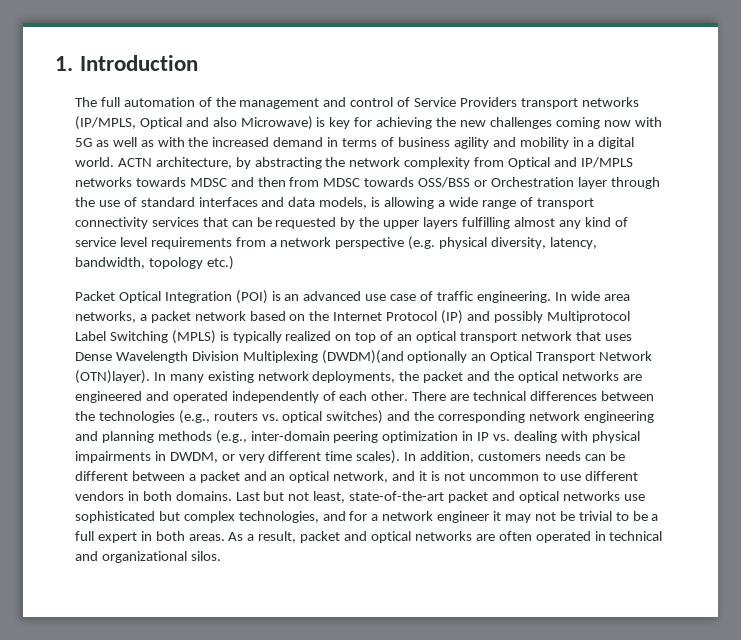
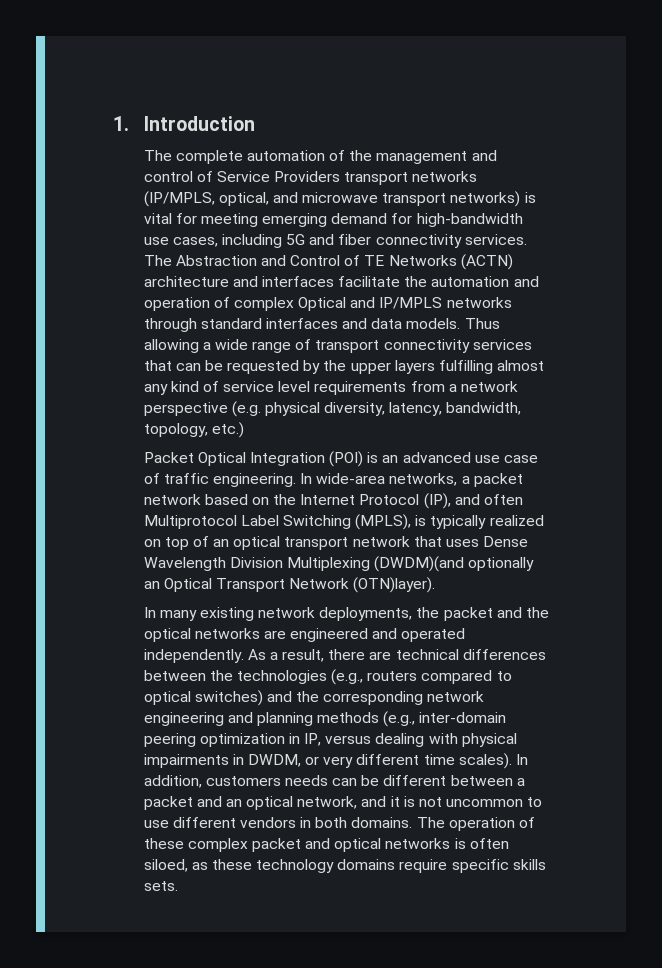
- The full automation of the management and control of Service Providers transport networks (IP/MPLS, Optical and also Microwave) is key for achieving the new challenges coming now with 5G as well as with the increased demand in terms of business agility and mobility in a digital world. ACTN architecture, by abstracting the network complexity from Optical and IP/MPLS networks towards MDSC and then from MDSC towards OSS/BSS or Orchestration layer through the use of standard interfaces and data models, is allowing a wide range of transport connectivity services that can be requested by the upper layers fulfilling almost any kind of service level requirements from a network perspective (e.g. physical diversity, latency, bandwidth, topology etc.)
+ The complete automation of the management and control of Service Providers transport networks (IP/MPLS, optical, and microwave transport networks) is vital for meeting emerging demand for high-bandwidth use cases, including 5G and fiber connectivity services. The Abstraction and Control of TE Networks (ACTN) architecture and interfaces facilitate the automation and operation of complex Optical and IP/MPLS networks through standard interfaces and data models. Thus allowing a wide range of transport connectivity services that can be requested by the upper layers fulfilling almost any kind of service level requirements from a network perspective (e.g. physical diversity, latency, bandwidth, topology, etc.)
- In wide area networks, a packet network based on the Internet Protocol (IP) and possibly Multiprotocol Label Switching (MPLS) is typically realized on top of an optical transport network that uses Dense Wavelength Division Multiplexing (DWDM)(and optionally an Optical Transport Network (OTN)layer). In many existing network deployments, the packet and the optical networks are engineered and operated independently of each other. There are technical differences between the technologies (e.g., routers vs. optical switches) and the corresponding network engineering and planning methods (e.g., inter-domain peering optimization in IP vs. dealing with physical impairments in DWDM, or very different time scales).
+ In wide-area networks, a packet network based on the Internet Protocol (IP), and often Multiprotocol Label Switching (MPLS), is typically realized on top of an optical transport network that uses Dense Wavelength Division Multiplexing (DWDM)(and optionally an Optical Transport Network (OTN)layer).
+ In many existing network deployments, the packet and the optical networks are engineered and operated independently. As a result, there are technical differences between the technologies (e.g., routers compared to optical switches) and the corresponding network engineering and planning methods (e.g., inter-domain peering optimization in IP, versus dealing with physical impairments in DWDM, or very different time scales).
- Last but not least, state-of-the-art packet and optical networks use sophisticated but complex technologies, and for a network engineer it may not be trivial to be a full expert in both areas. As a result, packet and optical networks are often operated in technical and organizational silos.
+ The operation of these complex packet and optical networks is often siloed, as these technology domains require specific skills sets.

